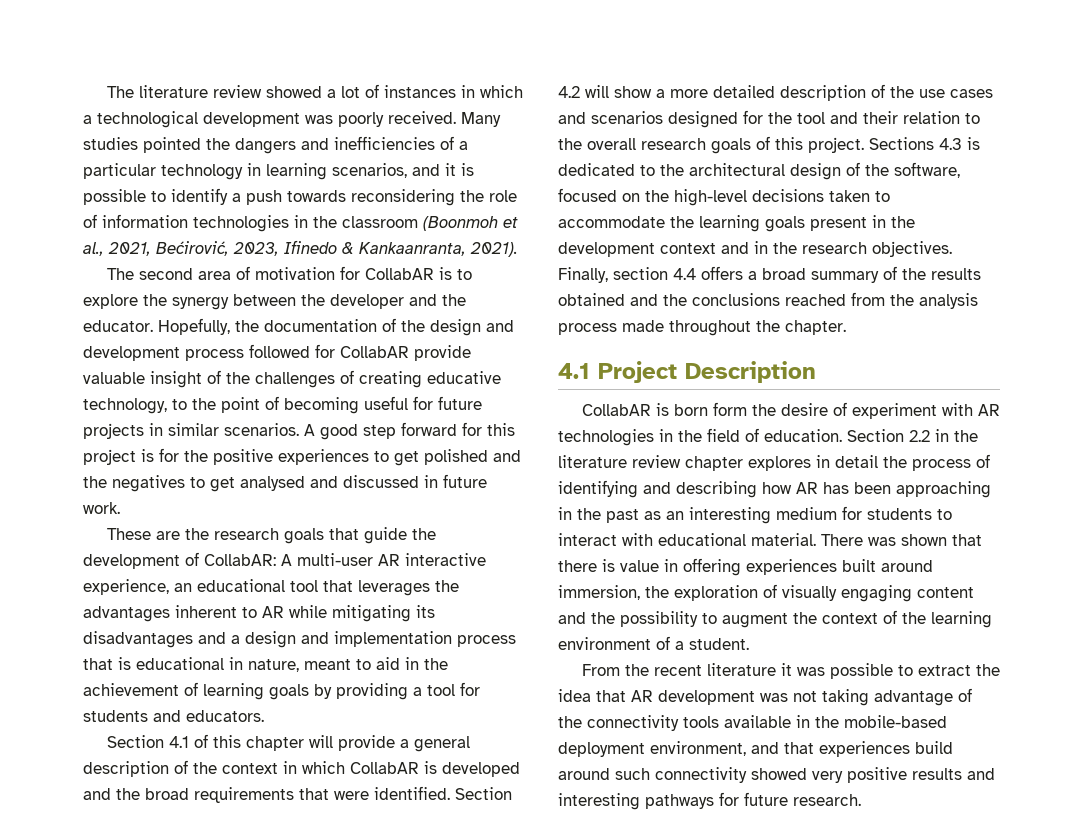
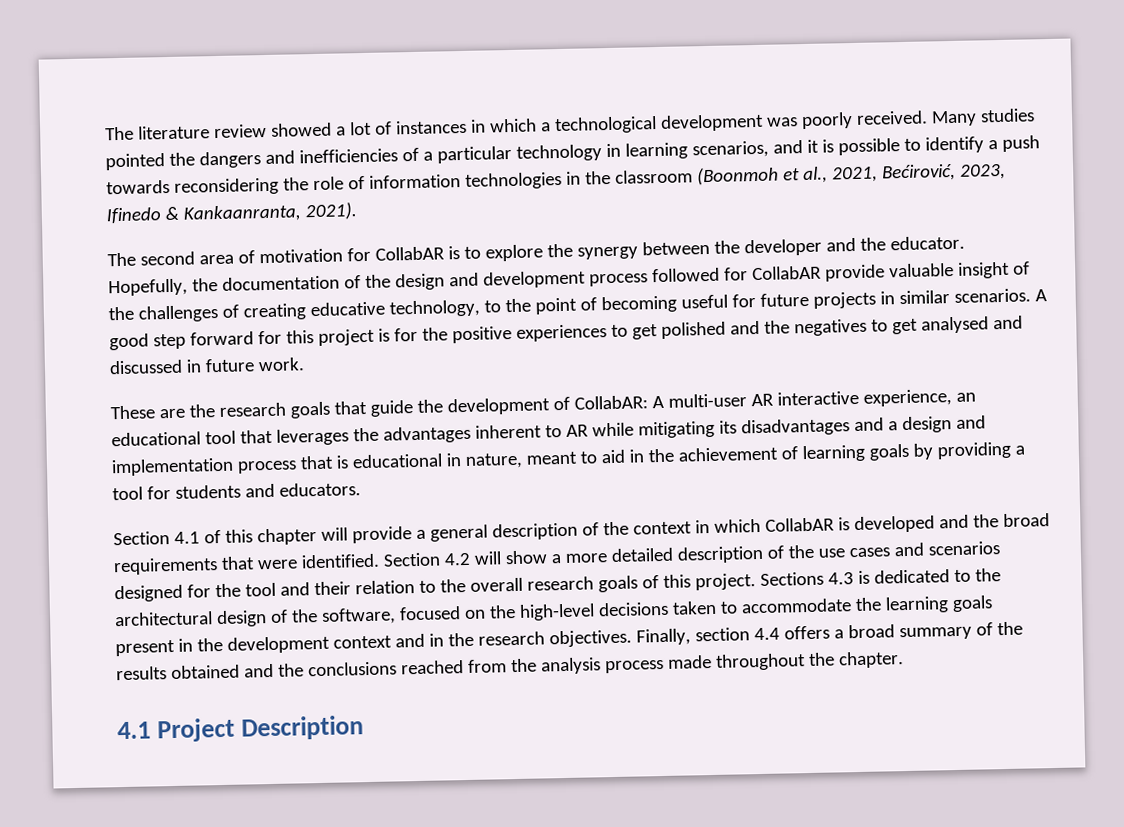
- CollabAR is born form the desire of experiment with AR technologies in the field of education. Section 2.2 in the literature review chapter explores in detail the process of identifying and describing how AR has been approaching in the past as an interesting medium for students to interact with educational material. There was shown that there is value in offering experiences built around immersion, the exploration of visually engaging content and the possibility to augment the context of the learning environment of a student.
- From the recent literature it was possible to extract the idea that AR development was not taking advantage of the connectivity tools available in the mobile-based deployment environment, and that experiences build around such connectivity showed very positive results and interesting pathways for future research.

